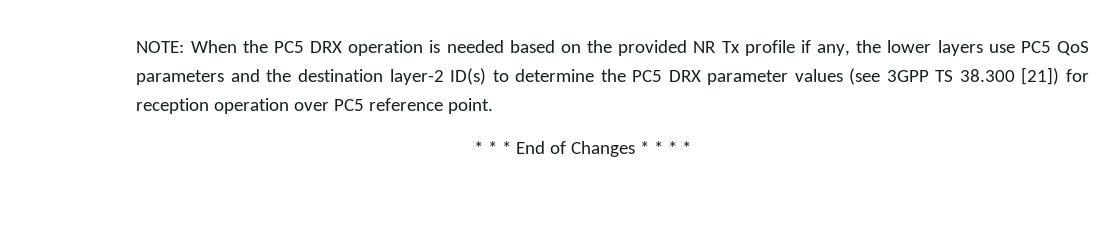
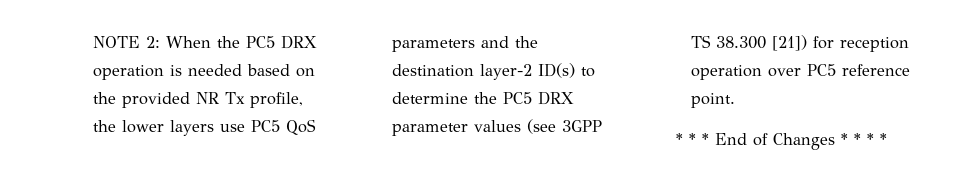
- NOTE: When the PC5 DRX operation is needed based on the provided NR Tx profile if any, the lower layers use PC5 QoS parameters and the destination layer-2 ID(s) to determine the PC5 DRX parameter values (see 3GPP TS 38.300 [21]) for reception operation over PC5 reference point.
+ NOTE 2: When the PC5 DRX operation is needed based on the provided NR Tx profile, the lower layers use PC5 QoS parameters and the destination layer-2 ID(s) to determine the PC5 DRX parameter values (see 3GPP TS 38.300 [21]) for reception operation over PC5 reference point.

